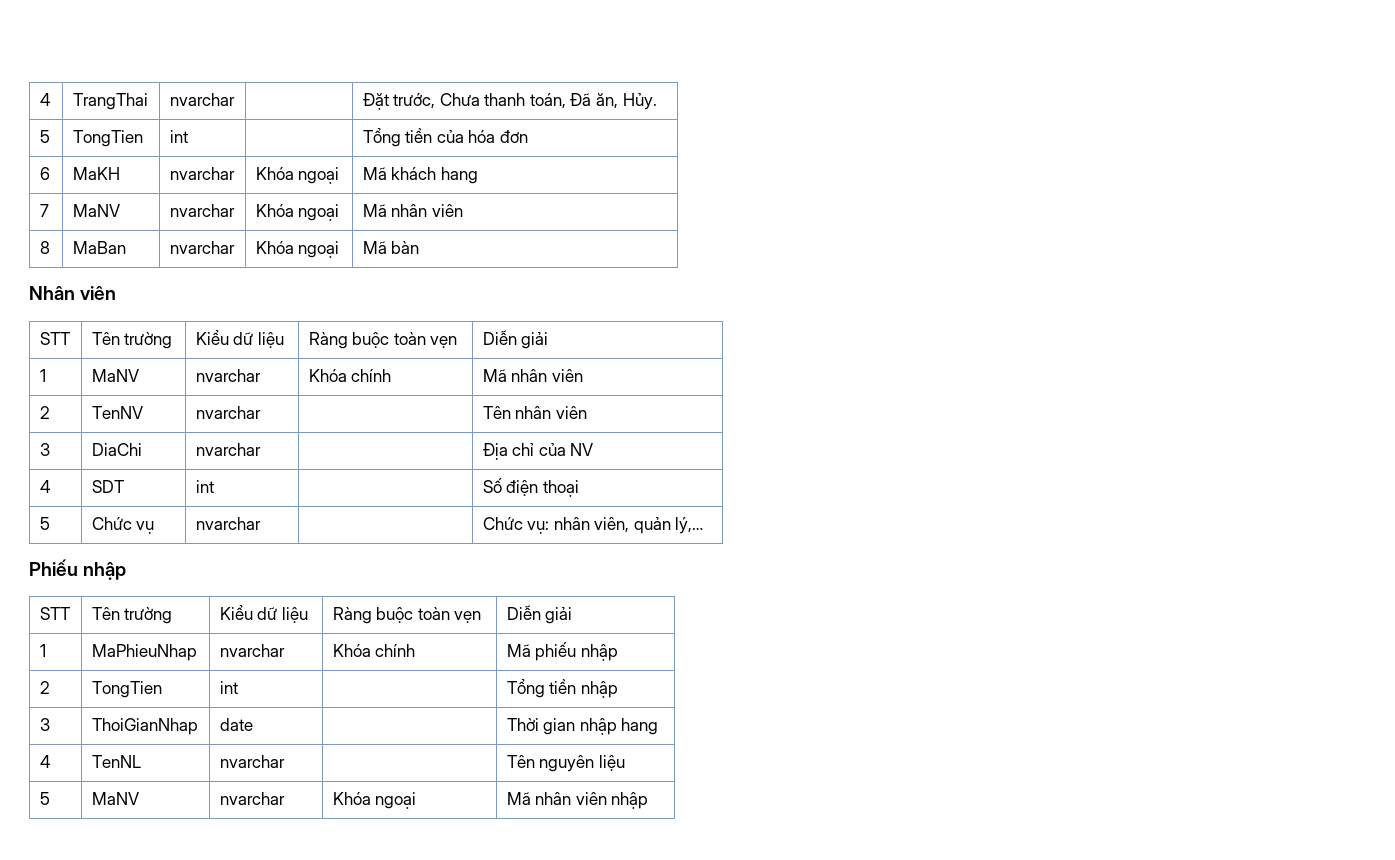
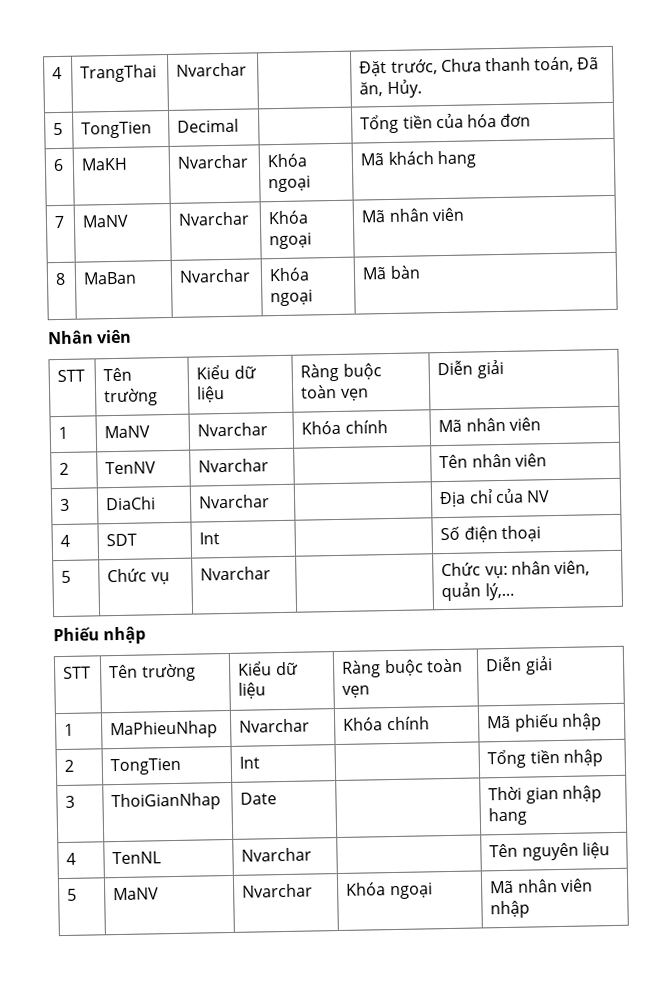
- 4 | TrangThai | nvarchar | | Đặt trước, Chưa thanh toán, Đã ăn, Hủy.
+ 4 | TrangThai | Nvarchar | | Đặt trước, Chưa thanh toán, Đã ăn, Hủy.
- 5 | TongTien | int | | Tổng tiền của hóa đơn
+ 5 | TongTien | Decimal | | Tổng tiền của hóa đơn
- 6 | MaKH | nvarchar | Khóa ngoại | Mã khách hang
+ 6 | MaKH | Nvarchar | Khóa ngoại | Mã khách hang
- 7 | MaNV | nvarchar | Khóa ngoại | Mã nhân viên
+ 7 | MaNV | Nvarchar | Khóa ngoại | Mã nhân viên
- 8 | MaBan | nvarchar | Khóa ngoại | Mã bàn
+ 8 | MaBan | Nvarchar | Khóa ngoại | Mã bàn
- 1 | MaNV | nvarchar | Khóa chính | Mã nhân viên
+ 1 | MaNV | Nvarchar | Khóa chính | Mã nhân viên
- 2 | TenNV | nvarchar | | Tên nhân viên
+ 2 | TenNV | Nvarchar | | Tên nhân viên
- 3 | DiaChi | nvarchar | | Địa chỉ của NV
+ 3 | DiaChi | Nvarchar | | Địa chỉ của NV
- 4 | SDT | int | | Số điện thoại
+ 4 | SDT | Int | | Số điện thoại
- 5 | Chức vụ | nvarchar | | Chức vụ: nhân viên, quản lý,…
+ 5 | Chức vụ | Nvarchar | | Chức vụ: nhân viên, quản lý,…
- 1 | MaPhieuNhap | nvarchar | Khóa chính | Mã phiếu nhập
+ 1 | MaPhieuNhap | Nvarchar | Khóa chính | Mã phiếu nhập
- 2 | TongTien | int | | Tổng tiền nhập
+ 2 | TongTien | Int | | Tổng tiền nhập
- 3 | ThoiGianNhap | date | | Thời gian nhập hang
+ 3 | ThoiGianNhap | Date | | Thời gian nhập hang
- 4 | TenNL | nvarchar | | Tên nguyên liệu
+ 4 | TenNL | Nvarchar | | Tên nguyên liệu
- 5 | MaNV | nvarchar | Khóa ngoại | Mã nhân viên nhập
+ 5 | MaNV | Nvarchar | Khóa ngoại | Mã nhân viên nhập

